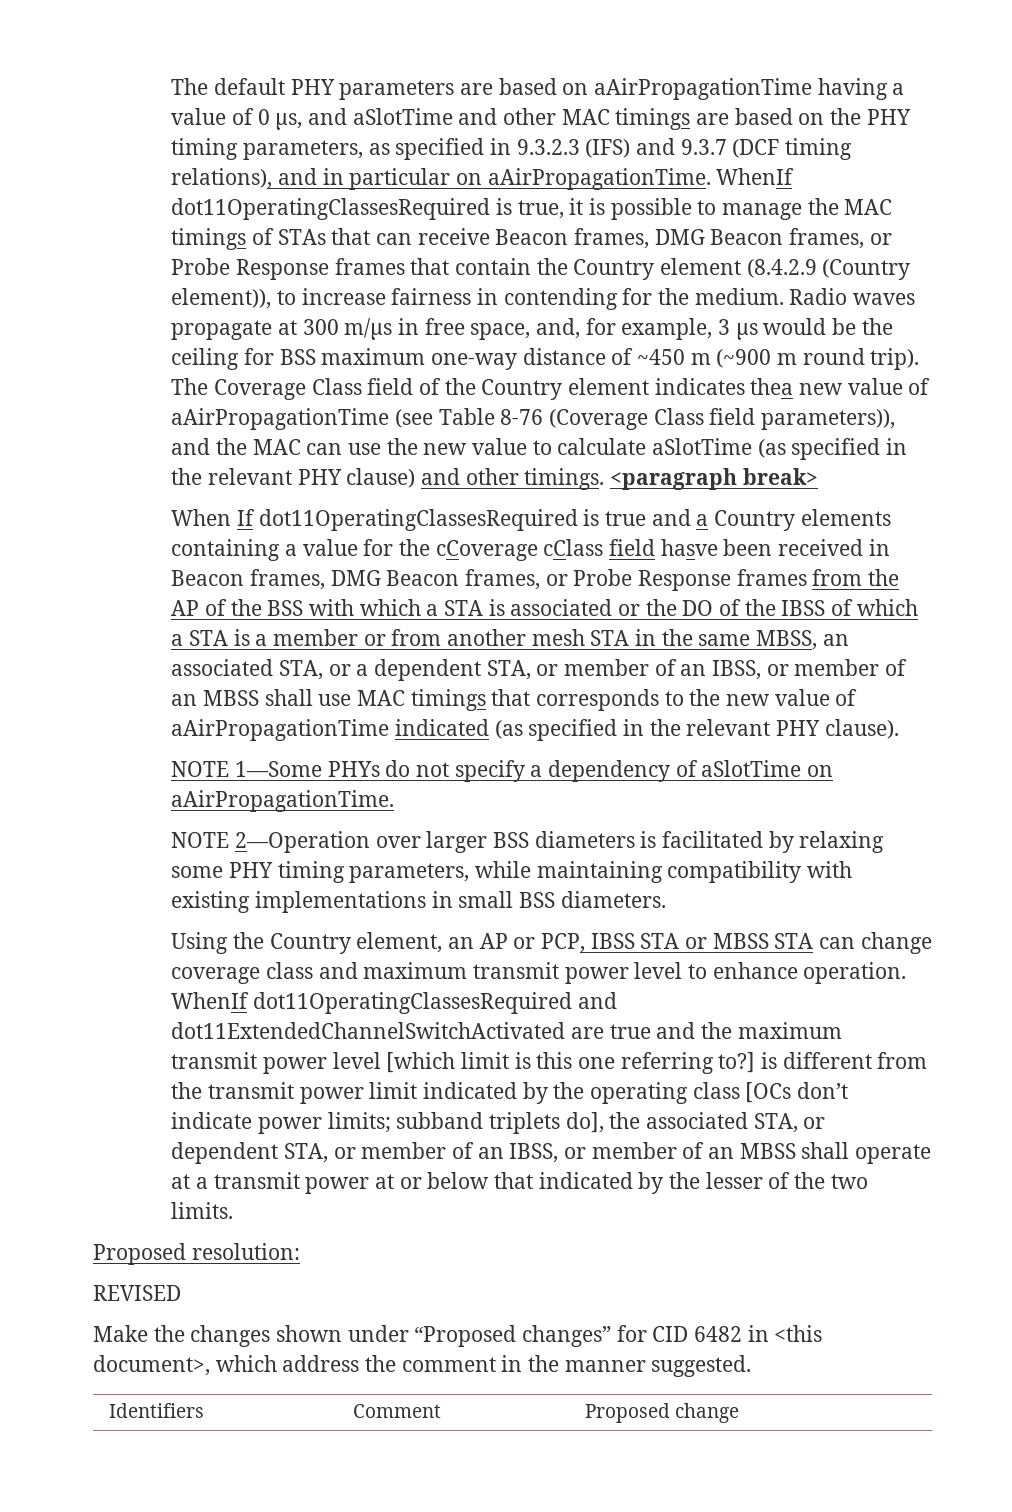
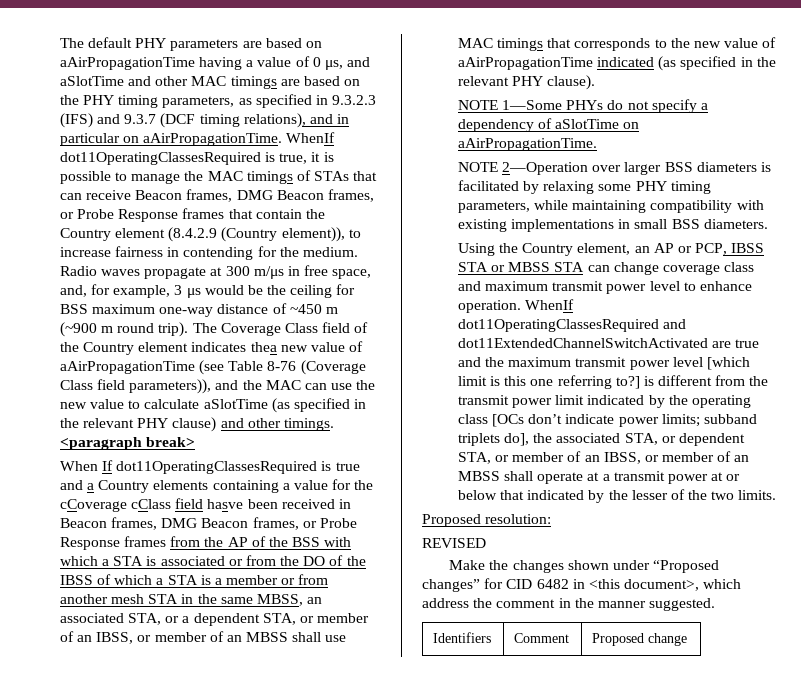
- When If dot11OperatingClassesRequired is true and a Country elements containing a value for the cCoverage cClass field hasve been received in Beacon frames, DMG Beacon frames, or Probe Response frames from the AP of the BSS with which a STA is associated or the DO of the IBSS of which a STA is a member or from another mesh STA in the same MBSS, an associated STA, or a dependent STA, or member of an IBSS, or member of an MBSS shall use MAC timings that corresponds to the new value of aAirPropagationTime indicated (as specified in the relevant PHY clause).
+ When If dot11OperatingClassesRequired is true and a Country elements containing a value for the cCoverage cClass field hasve been received in Beacon frames, DMG Beacon frames, or Probe Response frames from the AP of the BSS with which a STA is associated or from the DO of the IBSS of which a STA is a member or from another mesh STA in the same MBSS, an associated STA, or a dependent STA, or member of an IBSS, or member of an MBSS shall use MAC timings that corresponds to the new value of aAirPropagationTime indicated (as specified in the relevant PHY clause).

